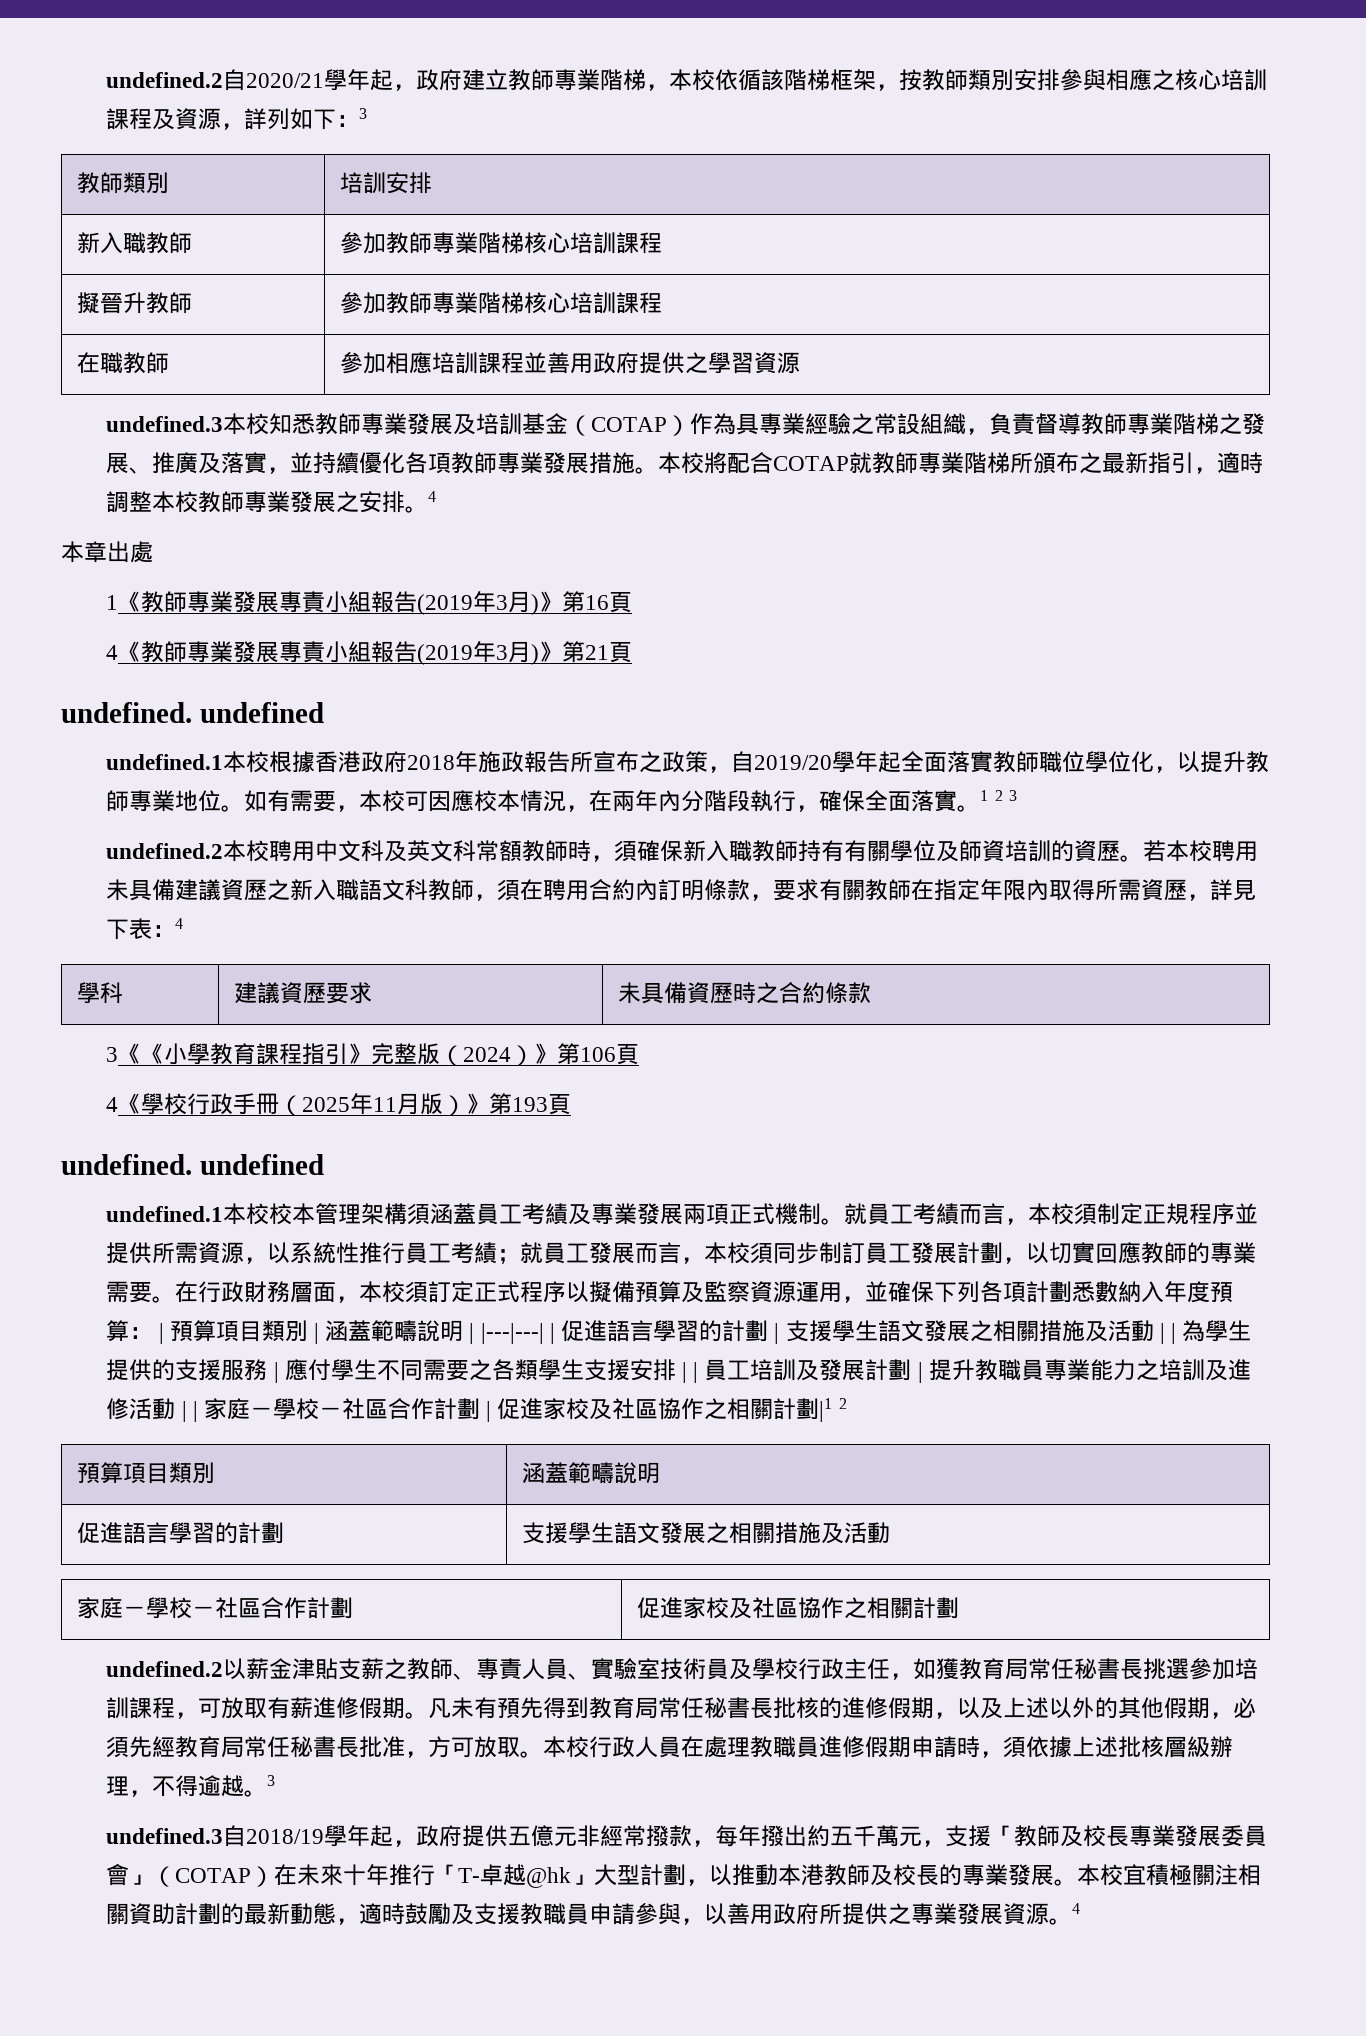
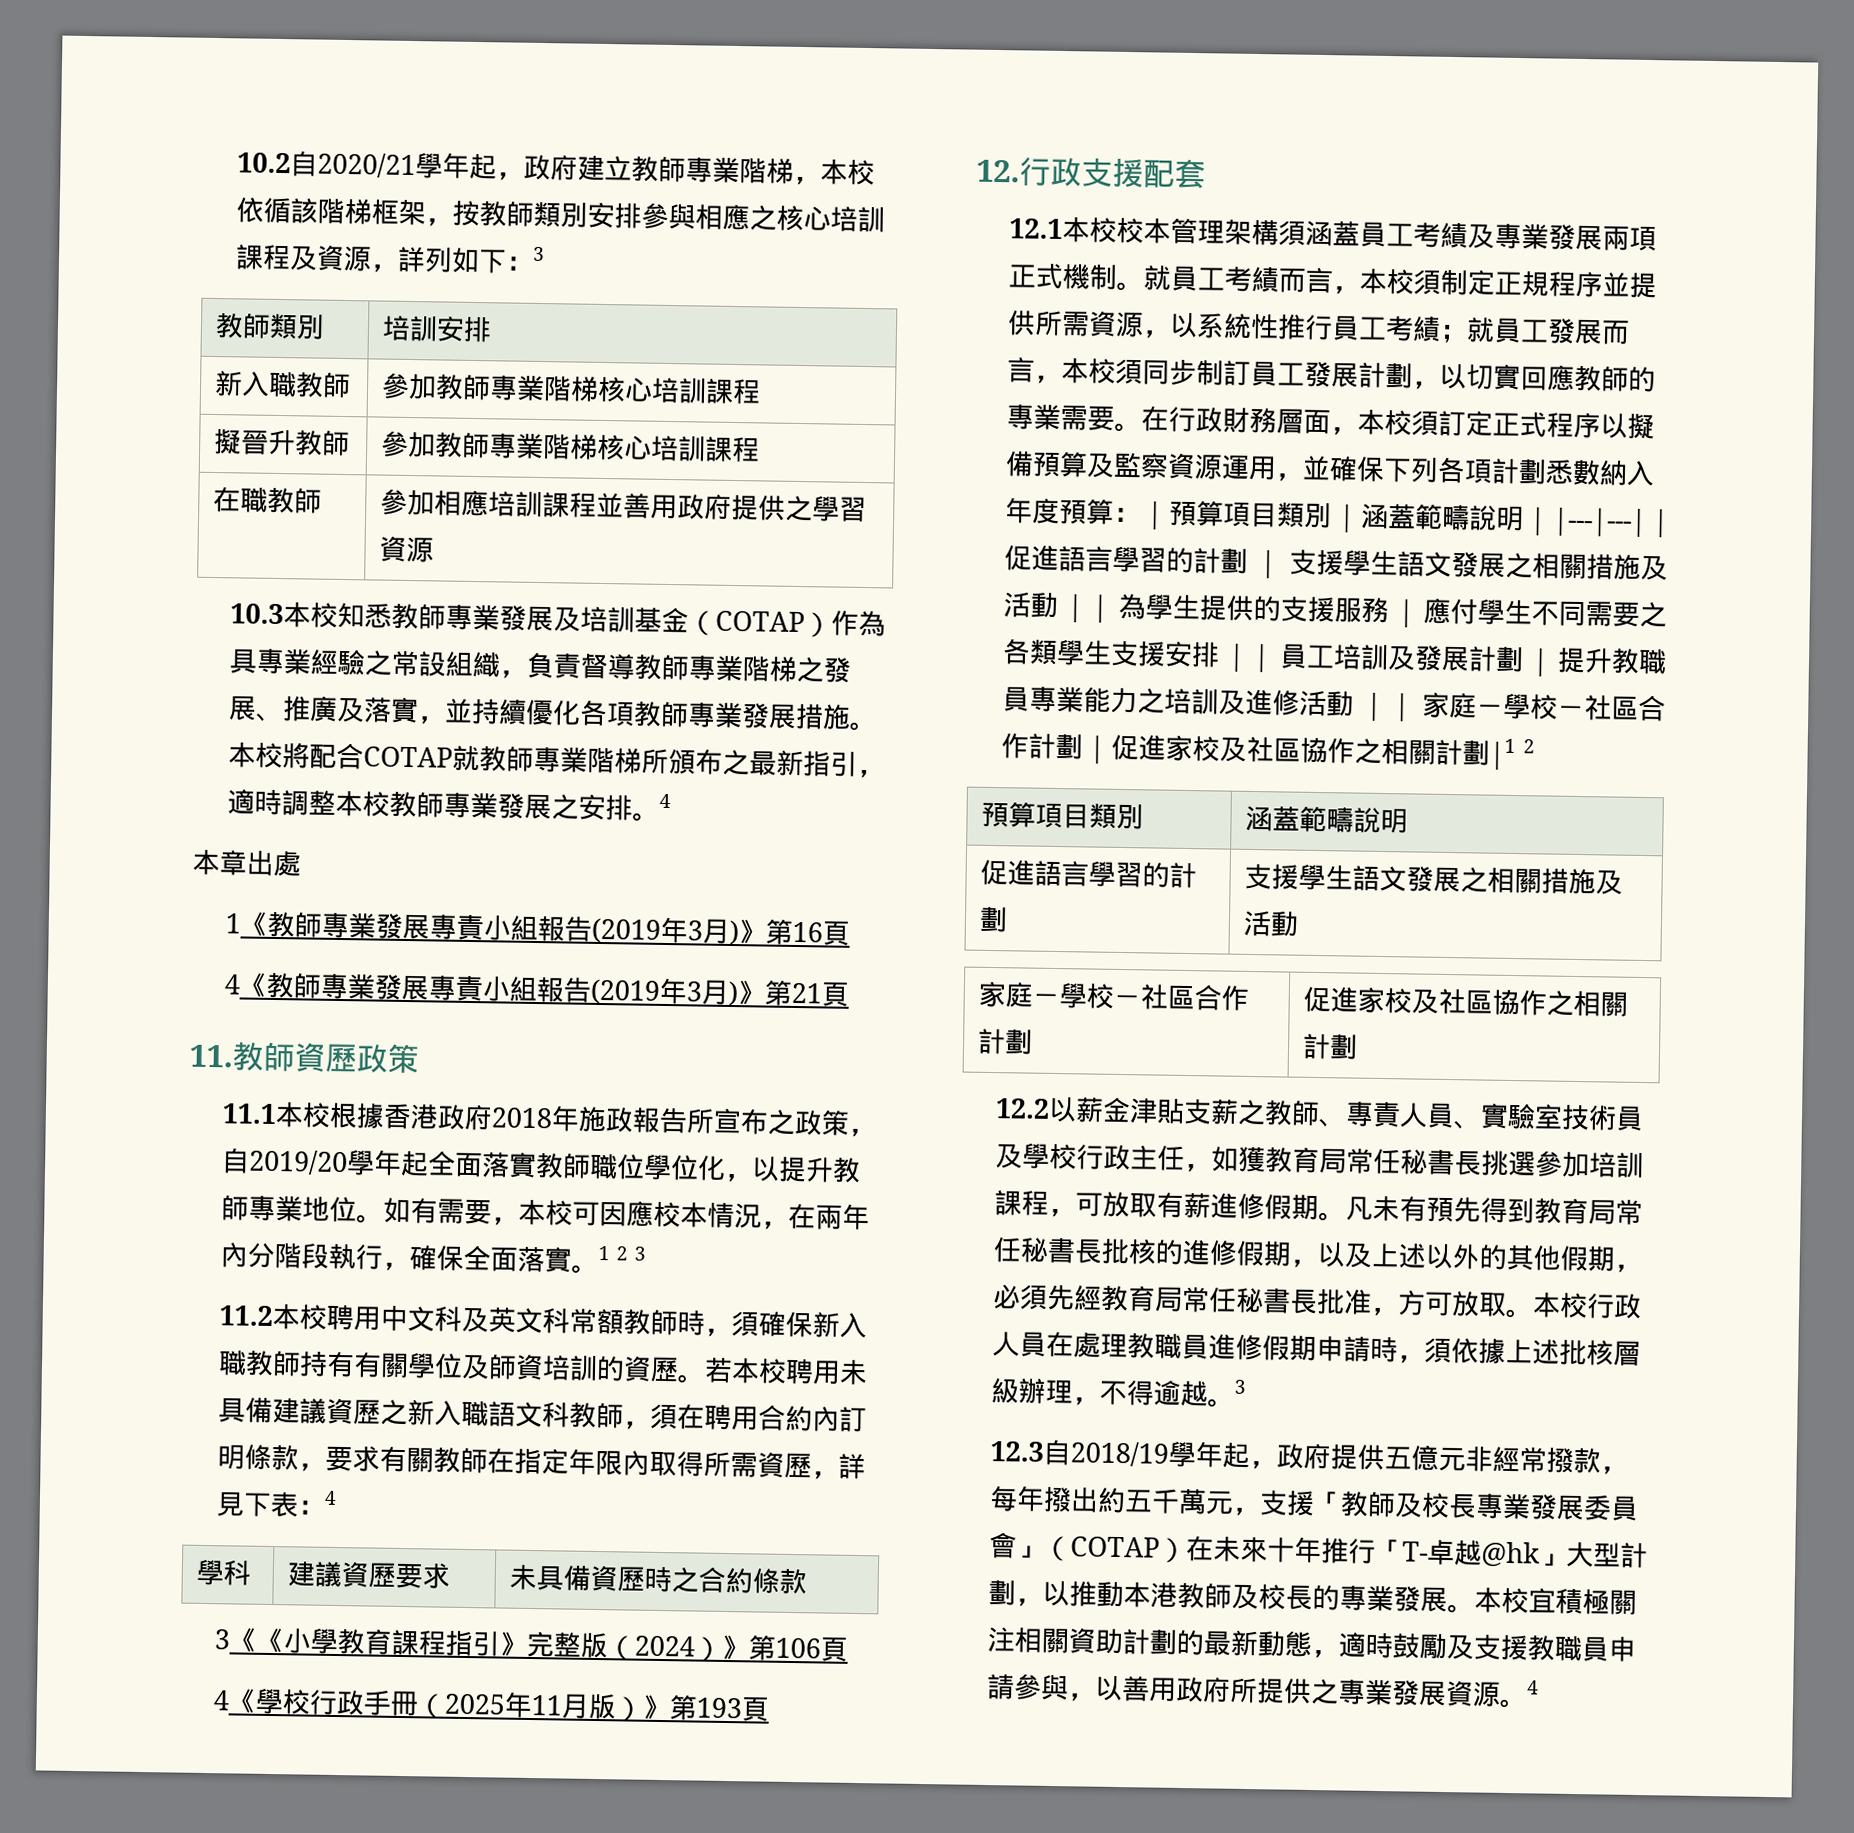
- undefined.2自2020/21學年起，政府建立教師專業階梯，本校依循該階梯框架，按教師類別安排參與相應之核心培訓課程及資源，詳列如下：3
+ 10.2自2020/21學年起，政府建立教師專業階梯，本校依循該階梯框架，按教師類別安排參與相應之核心培訓課程及資源，詳列如下：3
- undefined.3本校知悉教師專業發展及培訓基金（COTAP）作為具專業經驗之常設組織，負責督導教師專業階梯之發展、推廣及落實，並持續優化各項教師專業發展措施。
+ 10.3本校知悉教師專業發展及培訓基金（COTAP）作為具專業經驗之常設組織，負責督導教師專業階梯之發展、推廣及落實，並持續優化各項教師專業發展措施。
  4《教師專業發展專責小組報告(2019年3月)》第21頁
- undefined. undefined
- undefined.1本校根據香港政府2018年施政報告所宣布之政策，自2019/20學年起全面落實教師職位學位化，以提升教師專業地位。
+ 11.教師資歷政策
+ 11.1本校根據香港政府2018年施政報告所宣布之政策，自2019/20學年起全面落實教師職位學位化，以提升教師專業地位。
- undefined.2本校聘用中文科及英文科常額教師時，須確保新入職教師持有有關學位及師資培訓的資歷。
+ 11.2本校聘用中文科及英文科常額教師時，須確保新入職教師持有有關學位及師資培訓的資歷。
  4《學校行政手冊（2025年11月版）》第193頁
- undefined. undefined
- undefined.1本校校本管理架構須涵蓋員工考績及專業發展兩項正式機制。
+ 12.行政支援配套
+ 12.1本校校本管理架構須涵蓋員工考績及專業發展兩項正式機制。
- undefined.2以薪金津貼支薪之教師、專責人員、實驗室技術員及學校行政主任，如獲教育局常任秘書長挑選參加培訓課程，可放取有薪進修假期。
+ 12.2以薪金津貼支薪之教師、專責人員、實驗室技術員及學校行政主任，如獲教育局常任秘書長挑選參加培訓課程，可放取有薪進修假期。
- undefined.3自2018/19學年起，政府提供五億元非經常撥款，每年撥出約五千萬元，支援「教師及校長專業發展委員會」（COTAP）在未來十年推行「T-卓越@hk」大型計劃，以推動本港教師及校長的專業發展。
+ 12.3自2018/19學年起，政府提供五億元非經常撥款，每年撥出約五千萬元，支援「教師及校長專業發展委員會」（COTAP）在未來十年推行「T-卓越@hk」大型計劃，以推動本港教師及校長的專業發展。

